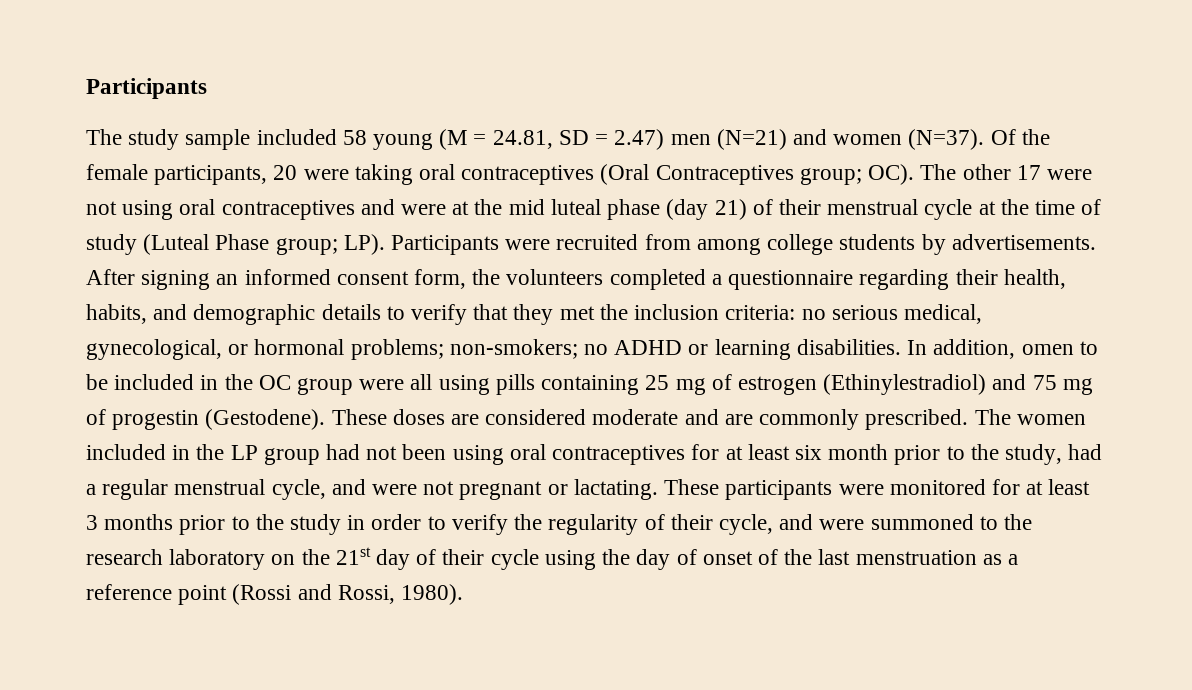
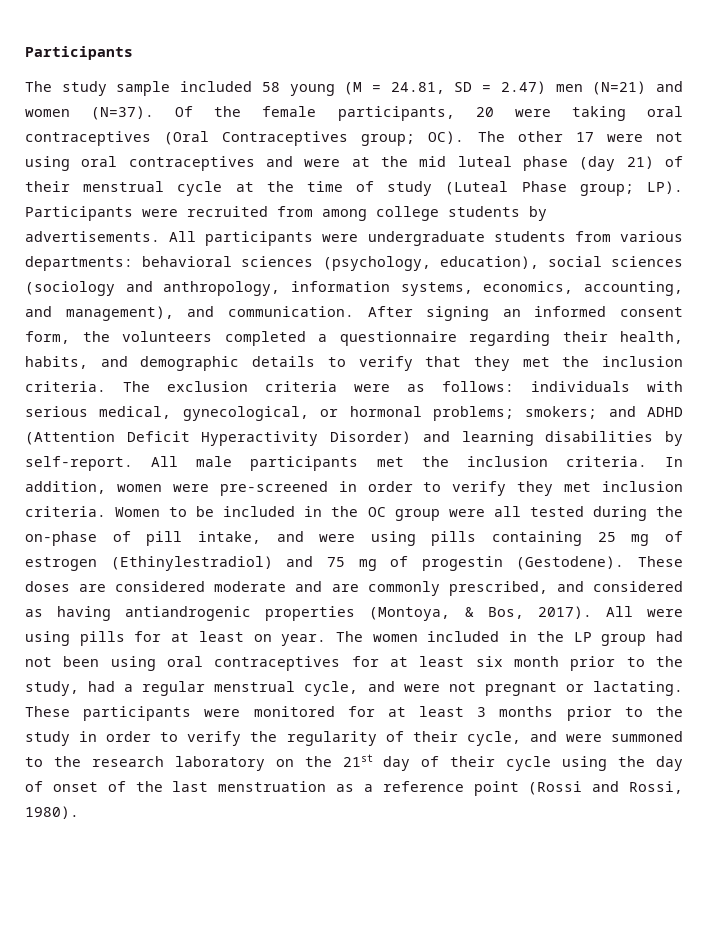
+ All participants were undergraduate students from various departments: behavioral sciences (psychology, education), social sciences (sociology and anthropology, information systems, economics, accounting, and management), and communication.
- After signing an informed consent form, the volunteers completed a questionnaire regarding their health, habits, and demographic details to verify that they met the inclusion criteria: no serious medical, gynecological, or hormonal problems; non-smokers; no ADHD or learning disabilities. In addition, omen to be included in the OC group were all using pills containing 25 mg of estrogen (Ethinylestradiol) and 75 mg of progestin (Gestodene).
+ After signing an informed consent form, the volunteers completed a questionnaire regarding their health, habits, and demographic details to verify that they met the inclusion criteria. The exclusion criteria were as follows: individuals with serious medical, gynecological, or hormonal problems; smokers; and ADHD (Attention Deficit Hyperactivity Disorder) and learning disabilities by self-report. All male participants met the inclusion criteria. In addition, women were pre-screened in order to verify they met inclusion criteria. Women to be included in the OC group were all tested during the on-phase of pill intake, and were using pills containing 25 mg of estrogen (Ethinylestradiol) and 75 mg of progestin (Gestodene).
- These doses are considered moderate and are commonly prescribed.
+ These doses are considered moderate and are commonly prescribed, and considered as having antiandrogenic properties (Montoya, & Bos, 2017). All were using pills for at least on year.

